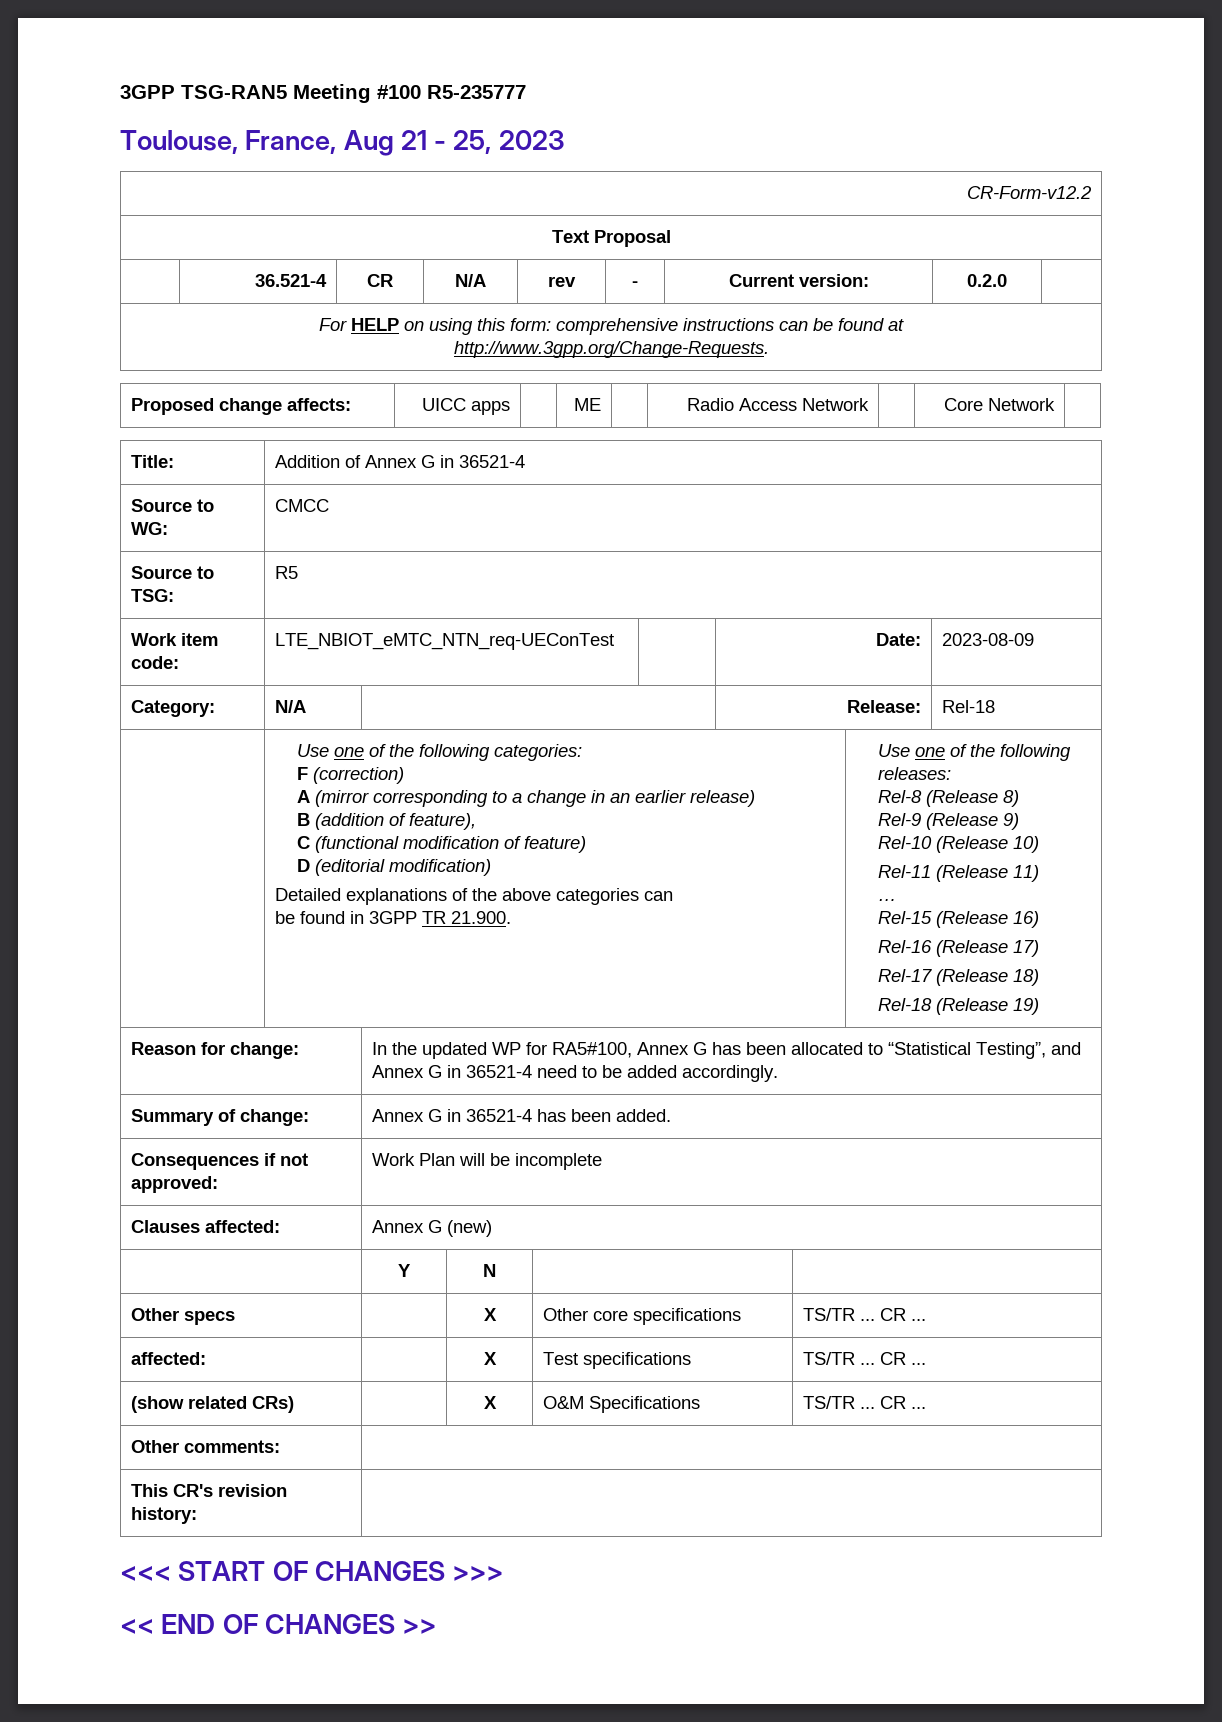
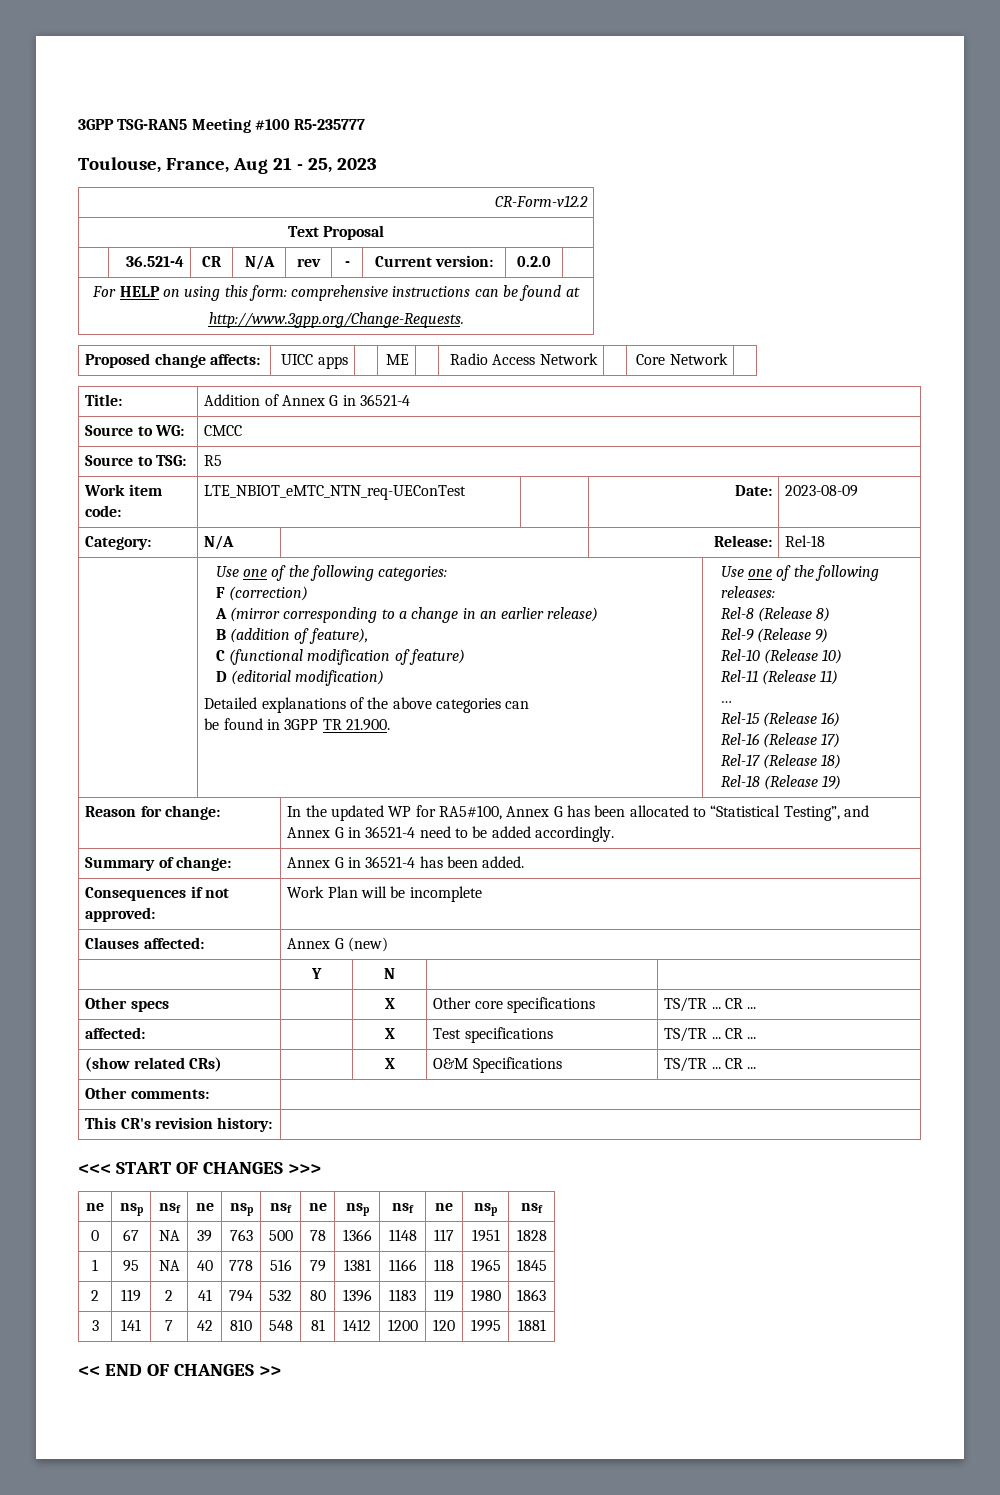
+ ne | nsp | nsf | ne | nsp | nsf | ne | nsp | nsf | ne | nsp | nsf
+ 0 | 67 | NA | 39 | 763 | 500 | 78 | 1366 | 1148 | 117 | 1951 | 1828
+ 1 | 95 | NA | 40 | 778 | 516 | 79 | 1381 | 1166 | 118 | 1965 | 1845
+ 2 | 119 | 2 | 41 | 794 | 532 | 80 | 1396 | 1183 | 119 | 1980 | 1863
+ 3 | 141 | 7 | 42 | 810 | 548 | 81 | 1412 | 1200 | 120 | 1995 | 1881

